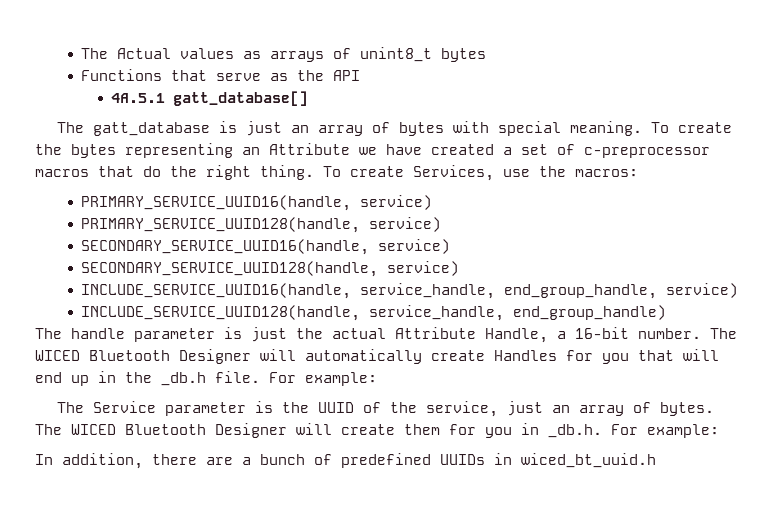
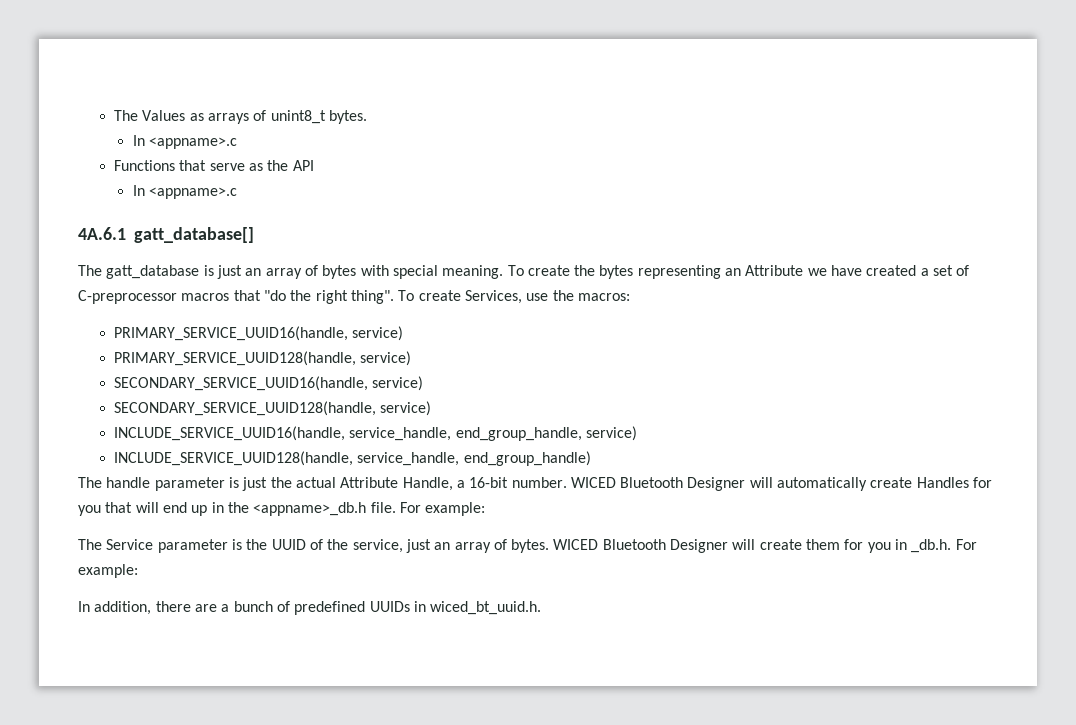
- The Actual values as arrays of unint8_t bytes
+ The Values as arrays of unint8_t bytes.
+ In <appname>.c
  Functions that serve as the API
- 4A.5.1 gatt_database[]
+ In <appname>.c
+ 4A.6.1 gatt_database[]
- To create the bytes representing an Attribute we have created a set of c-preprocessor macros that do the right thing.
+ To create the bytes representing an Attribute we have created a set of C-preprocessor macros that "do the right thing".
- The WICED Bluetooth Designer will automatically create Handles for you that will end up in the _db.h file.
+ WICED Bluetooth Designer will automatically create Handles for you that will end up in the <appname>_db.h file.
- The WICED Bluetooth Designer will create them for you in _db.h. For example:
+ WICED Bluetooth Designer will create them for you in _db.h. For example:
- In addition, there are a bunch of predefined UUIDs in wiced_bt_uuid.h
+ In addition, there are a bunch of predefined UUIDs in wiced_bt_uuid.h.

